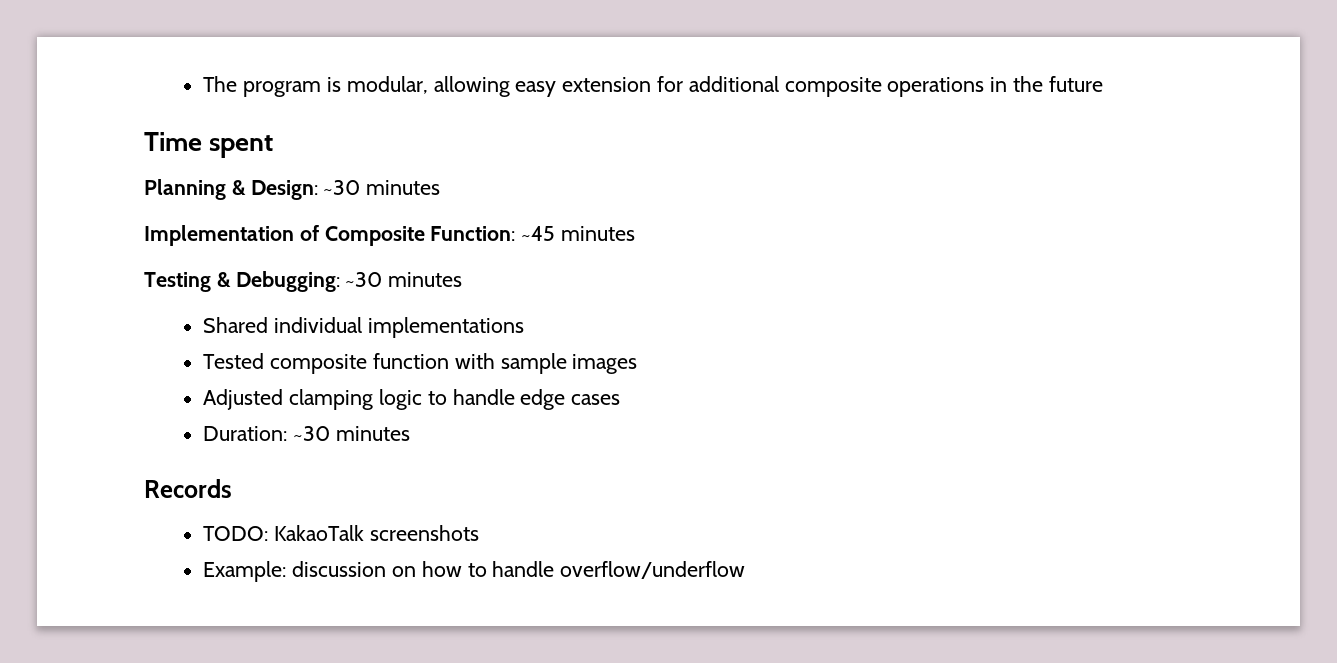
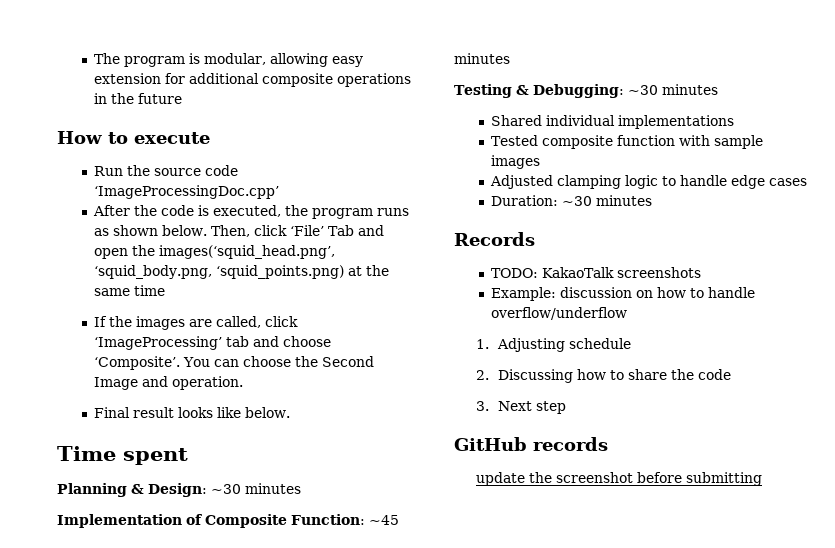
+ How to execute
+ Run the source code ‘ImageProcessingDoc.cpp’
+ After the code is executed, the program runs as shown below. Then, click ‘File’ Tab and open the images(‘squid_head.png’, ‘squid_body.png, ‘squid_points.png) at the same time
+ If the images are called, click ‘ImageProcessing’ tab and choose ‘Composite’. You can choose the Second Image and operation.
+ Final result looks like below.
+ 1. Adjusting schedule
+ 2. Discussing how to share the code
+ 3. Next step
+ GitHub records
+ update the screenshot before submitting

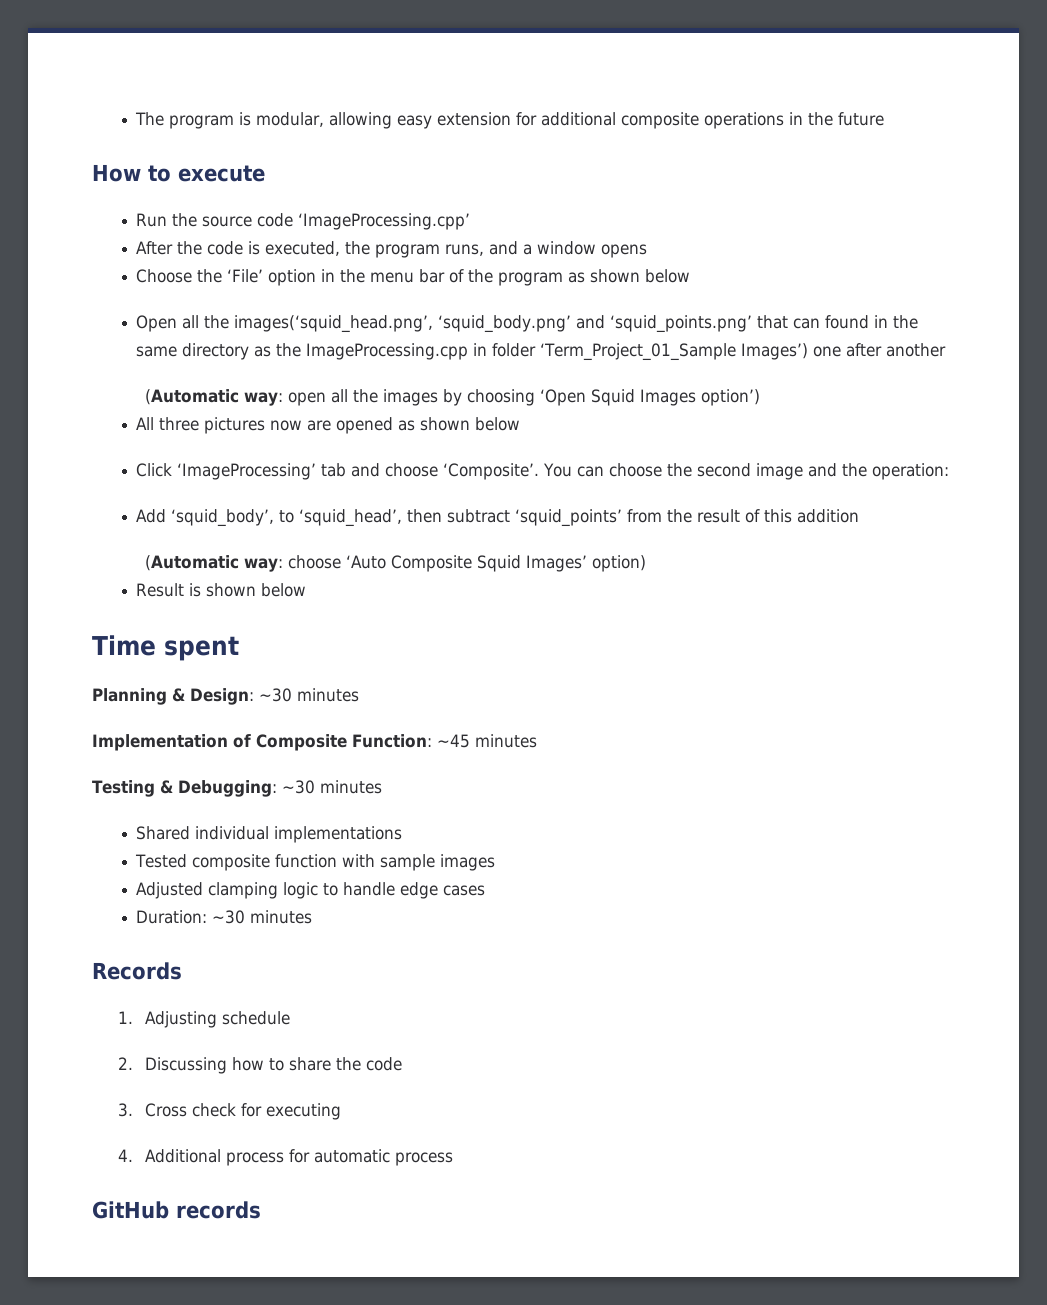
- Run the source code ‘ImageProcessingDoc.cpp’
+ Run the source code ‘ImageProcessing.cpp’
- After the code is executed, the program runs as shown below. Then, click ‘File’ Tab and open the images(‘squid_head.png’, ‘squid_body.png, ‘squid_points.png) at the same time
- If the images are called, click ‘ImageProcessing’ tab and choose ‘Composite’.
+ After the code is executed, the program runs, and a window opens
+ Choose the ‘File’ option in the menu bar of the program as shown below
+ Open all the images(‘squid_head.png’, ‘squid_body.png’ and ‘squid_points.png’ that can found in the same directory as the ImageProcessing.cpp in folder ‘Term_Project_01_Sample Images’) one after another
+ (Automatic way: open all the images by choosing ‘Open Squid Images option’)
+ All three pictures now are opened as shown below
+ Click ‘ImageProcessing’ tab and choose ‘Composite’.
- You can choose the Second Image and operation.
- Final result looks like below.
+ You can choose the second image and the operation:
+ Add ‘squid_body’, to ‘squid_head’, then subtract ‘squid_points’ from the result of this addition
+ (Automatic way: choose ‘Auto Composite Squid Images’ option)
+ Result is shown below
- TODO: KakaoTalk screenshots
- Example: discussion on how to handle overflow/underflow
- 3. Next step
+ 3. Cross check for executing
+ 4. Additional process for automatic process
  GitHub records
- update the screenshot before submitting

